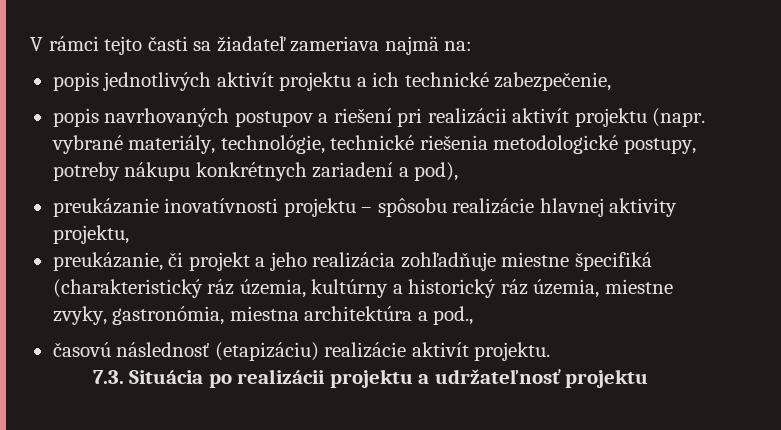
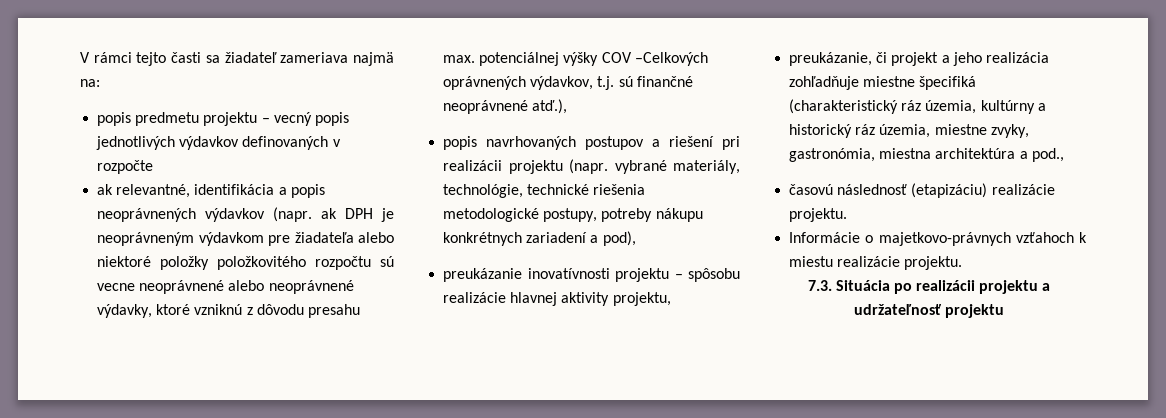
- popis jednotlivých aktivít projektu a ich technické zabezpečenie,
+ popis predmetu projektu – vecný popis jednotlivých výdavkov definovaných v rozpočte
+ ak relevantné, identifikácia a popis neoprávnených výdavkov (napr. ak DPH je neoprávneným výdavkom pre žiadateľa alebo niektoré položky položkovitého rozpočtu sú vecne neoprávnené alebo neoprávnené výdavky, ktoré vzniknú z dôvodu presahu max. potenciálnej výšky COV –Celkových oprávnených výdavkov, t.j. sú finančné neoprávnené atď.),
- popis navrhovaných postupov a riešení pri realizácii aktivít projektu (napr. vybrané materiály, technológie, technické riešenia metodologické postupy, potreby nákupu konkrétnych zariadení a pod),
+ popis navrhovaných postupov a riešení pri realizácii projektu (napr. vybrané materiály, technológie, technické riešenia metodologické postupy, potreby nákupu konkrétnych zariadení a pod),
- časovú následnosť (etapizáciu) realizácie aktivít projektu.
+ časovú následnosť (etapizáciu) realizácie projektu.
+ Informácie o majetkovo-právnych vzťahoch k miestu realizácie projektu.

